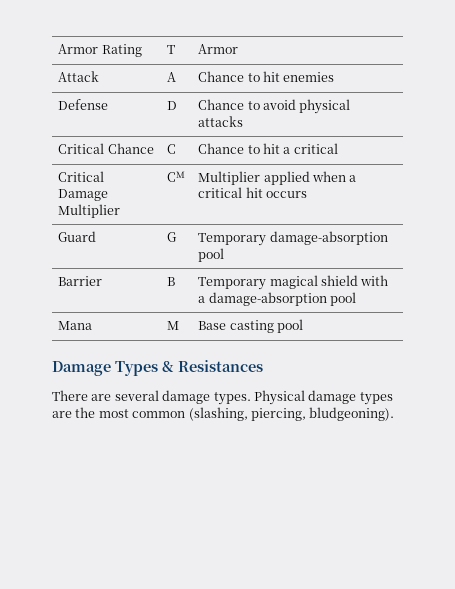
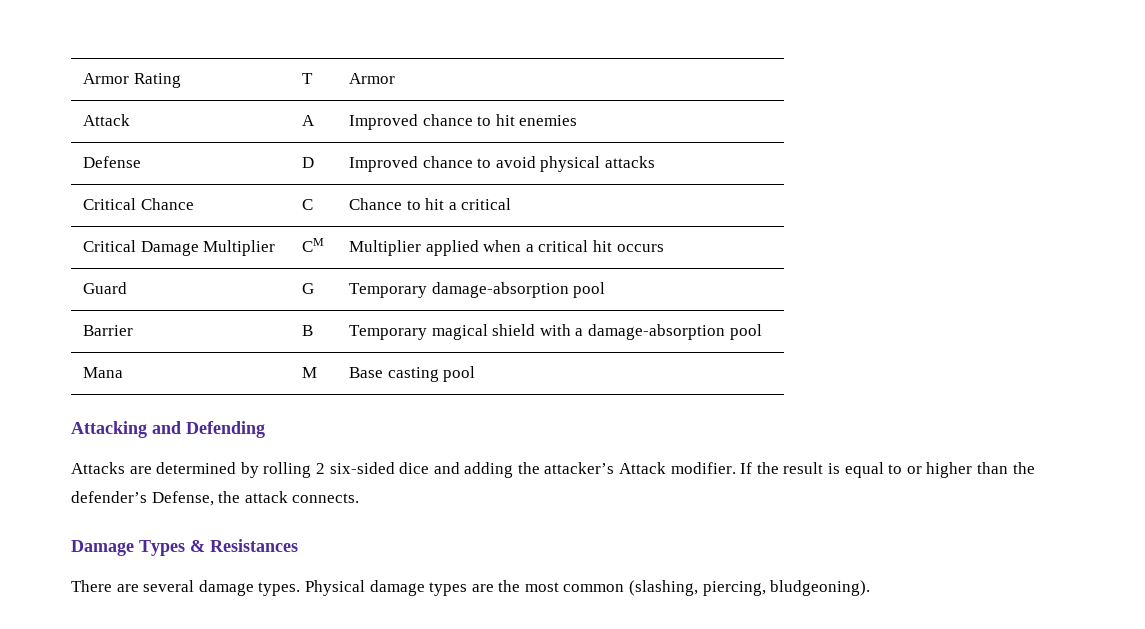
- Attack | A | Chance to hit enemies
+ Attack | A | Improved chance to hit enemies
- Defense | D | Chance to avoid physical attacks
+ Defense | D | Improved chance to avoid physical attacks
+ Attacking and Defending
+ Attacks are determined by rolling 2 six-sided dice and adding the attacker’s Attack modifier. If the result is equal to or higher than the defender’s Defense, the attack connects.

